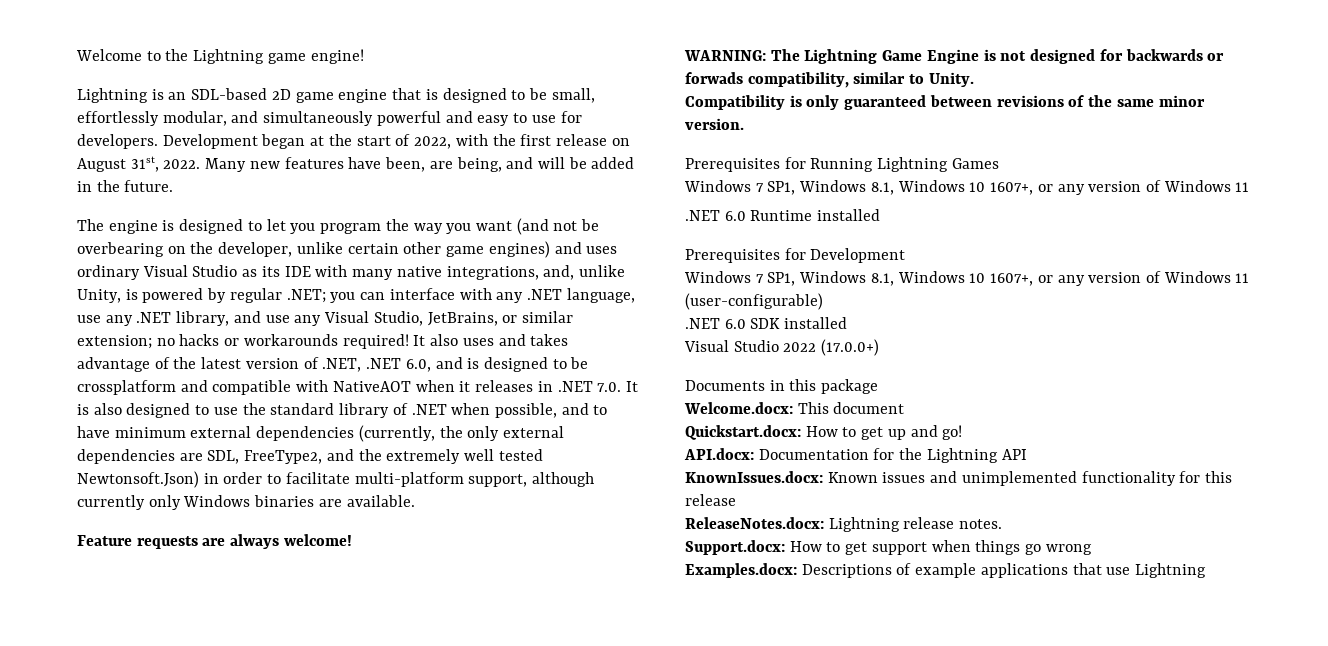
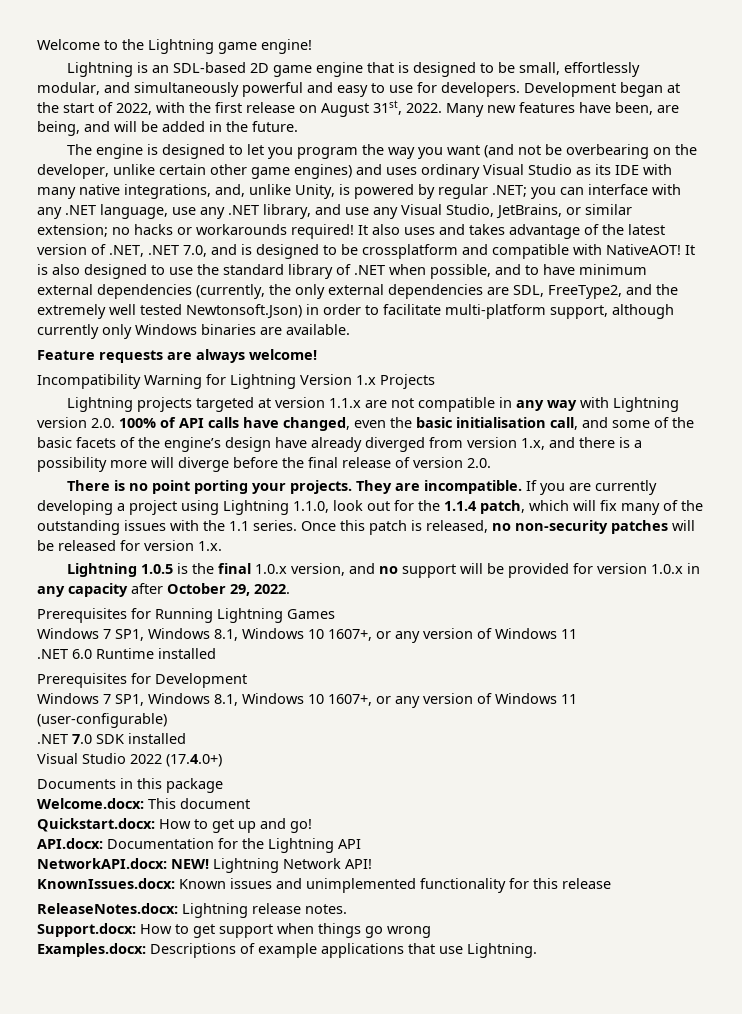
- It also uses and takes advantage of the latest version of .NET, .NET 6.0, and is designed to be crossplatform and compatible with NativeAOT when it releases in .NET 7.0. It is also designed to use the standard library of .NET when possible, and to have minimum external dependencies (currently, the only external dependencies are SDL, FreeType2, and the extremely well tested Newtonsoft.Json) in order to facilitate multi-platform support, although currently only Windows binaries are available.
+ It also uses and takes advantage of the latest version of .NET, .NET 7.0, and is designed to be crossplatform and compatible with NativeAOT! It is also designed to use the standard library of .NET when possible, and to have minimum external dependencies (currently, the only external dependencies are SDL, FreeType2, and the extremely well tested Newtonsoft.Json) in order to facilitate multi-platform support, although currently only Windows binaries are available.
- WARNING: The Lightning Game Engine is not designed for backwards or forwads compatibility, similar to Unity.
- Compatibility is only guaranteed between revisions of the same minor version.
+ Incompatibility Warning for Lightning Version 1.x Projects
+ Lightning projects targeted at version 1.1.x are not compatible in any way with Lightning version 2.0. 100% of API calls have changed, even the basic initialisation call, and some of the basic facets of the engine’s design have already diverged from version 1.x, and there is a possibility more will diverge before the final release of version 2.0.
+ There is no point porting your projects. They are incompatible. If you are currently developing a project using Lightning 1.1.0, look out for the 1.1.4 patch, which will fix many of the outstanding issues with the 1.1 series. Once this patch is released, no non-security patches will be released for version 1.x.
+ Lightning 1.0.5 is the final 1.0.x version, and no support will be provided for version 1.0.x in any capacity after October 29, 2022.
- .NET 6.0 SDK installed
+ .NET 7.0 SDK installed
- Visual Studio 2022 (17.0.0+)
+ Visual Studio 2022 (17.4.0+)
+ NetworkAPI.docx: NEW! Lightning Network API!
- Examples.docx: Descriptions of example applications that use Lightning
+ Examples.docx: Descriptions of example applications that use Lightning.

